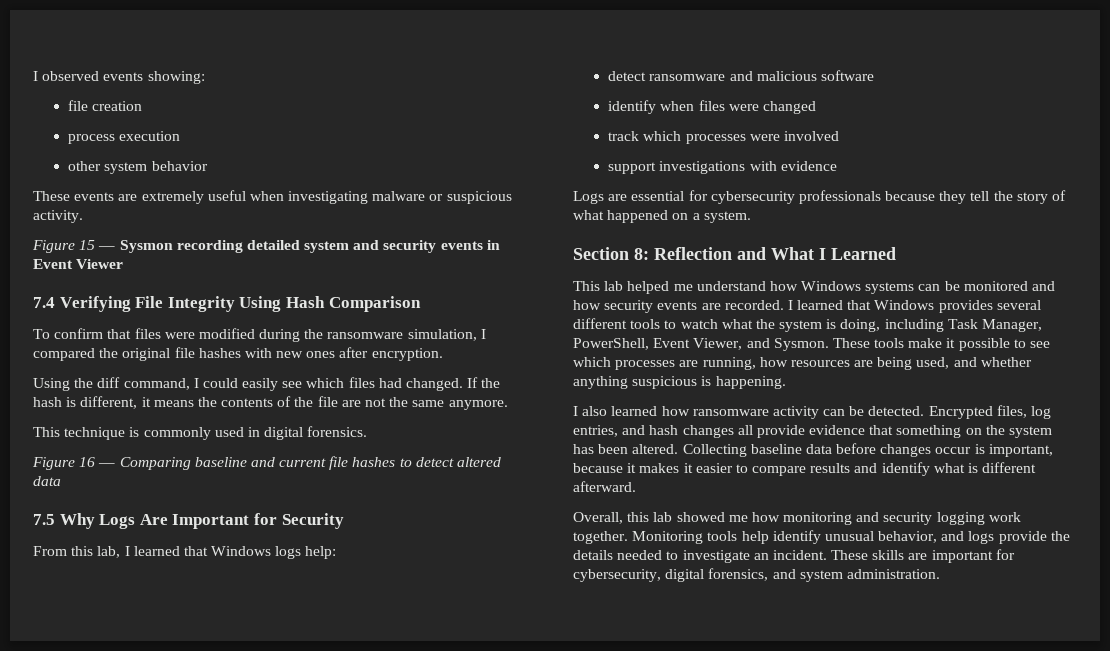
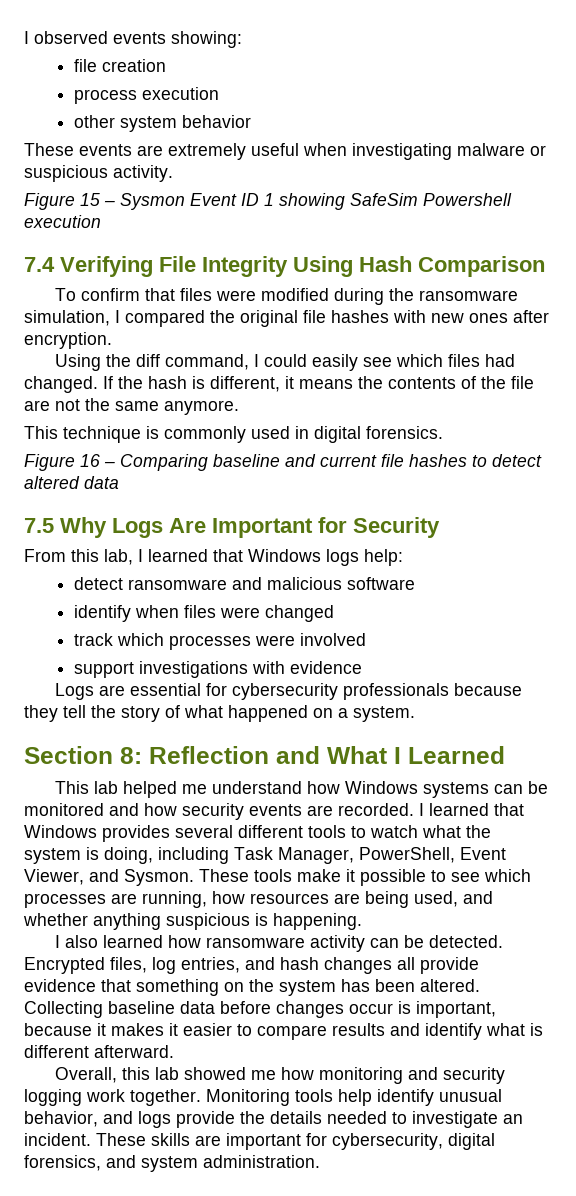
- Figure 15 — Sysmon recording detailed system and security events in Event Viewer
+ Figure 15 – Sysmon Event ID 1 showing SafeSim Powershell execution
- Figure 16 — Comparing baseline and current file hashes to detect altered data
+ Figure 16 – Comparing baseline and current file hashes to detect altered data

